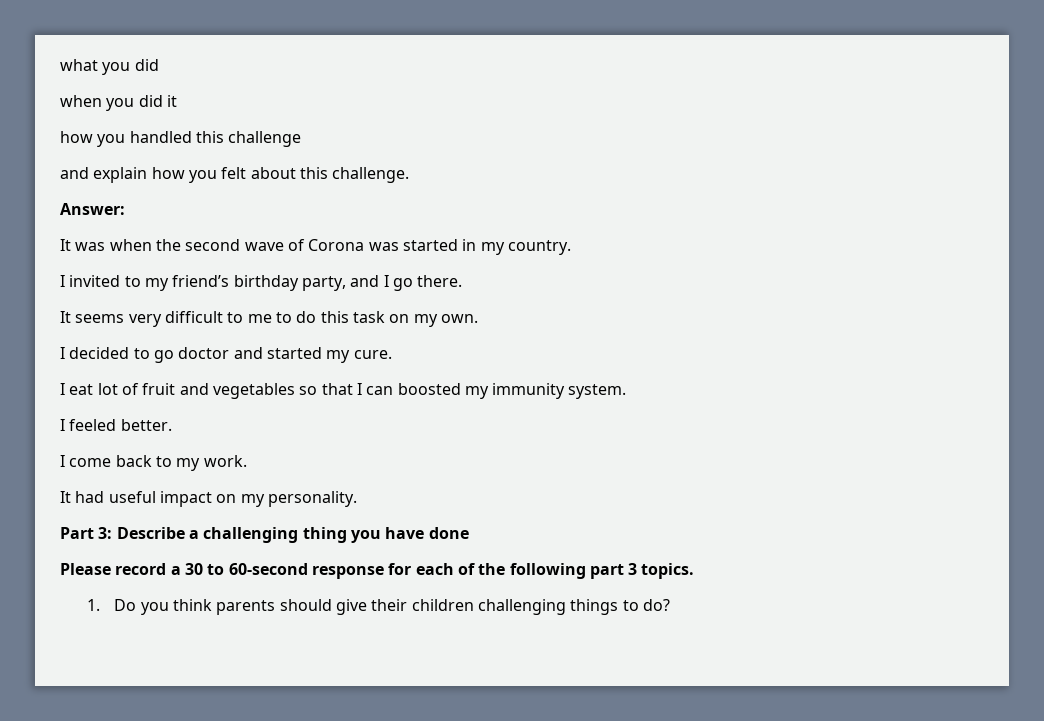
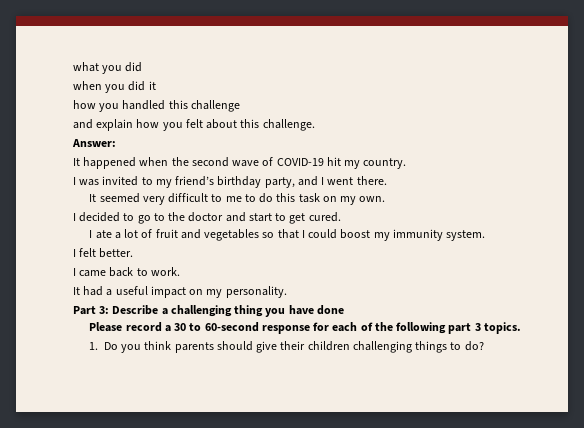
- It was when the second wave of Corona was started in my country.
+ It happened when the second wave of COVID-19 hit my country.
- I invited to my friend’s birthday party, and I go there.
+ I was invited to my friend’s birthday party, and I went there.
- It seems very difficult to me to do this task on my own.
+ It seemed very difficult to me to do this task on my own.
- I decided to go doctor and started my cure.
- I eat lot of fruit and vegetables so that I can boosted my immunity system.
+ I decided to go to the doctor and start to get cured.
+ I ate a lot of fruit and vegetables so that I could boost my immunity system.
- I feeled better.
+ I felt better.
- I come back to my work.
+ I came back to work.
- It had useful impact on my personality.
+ It had a useful impact on my personality.

